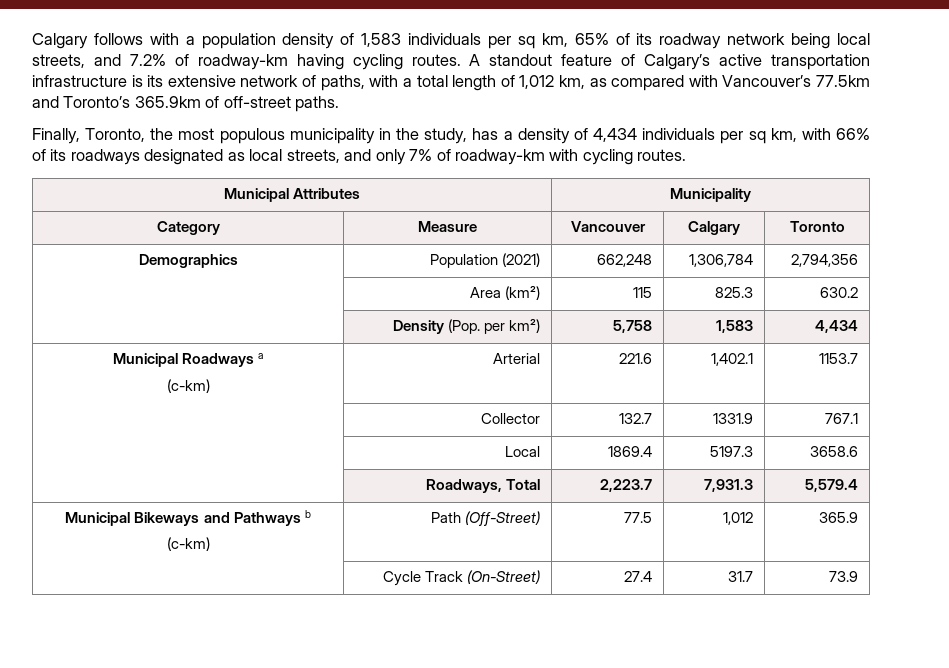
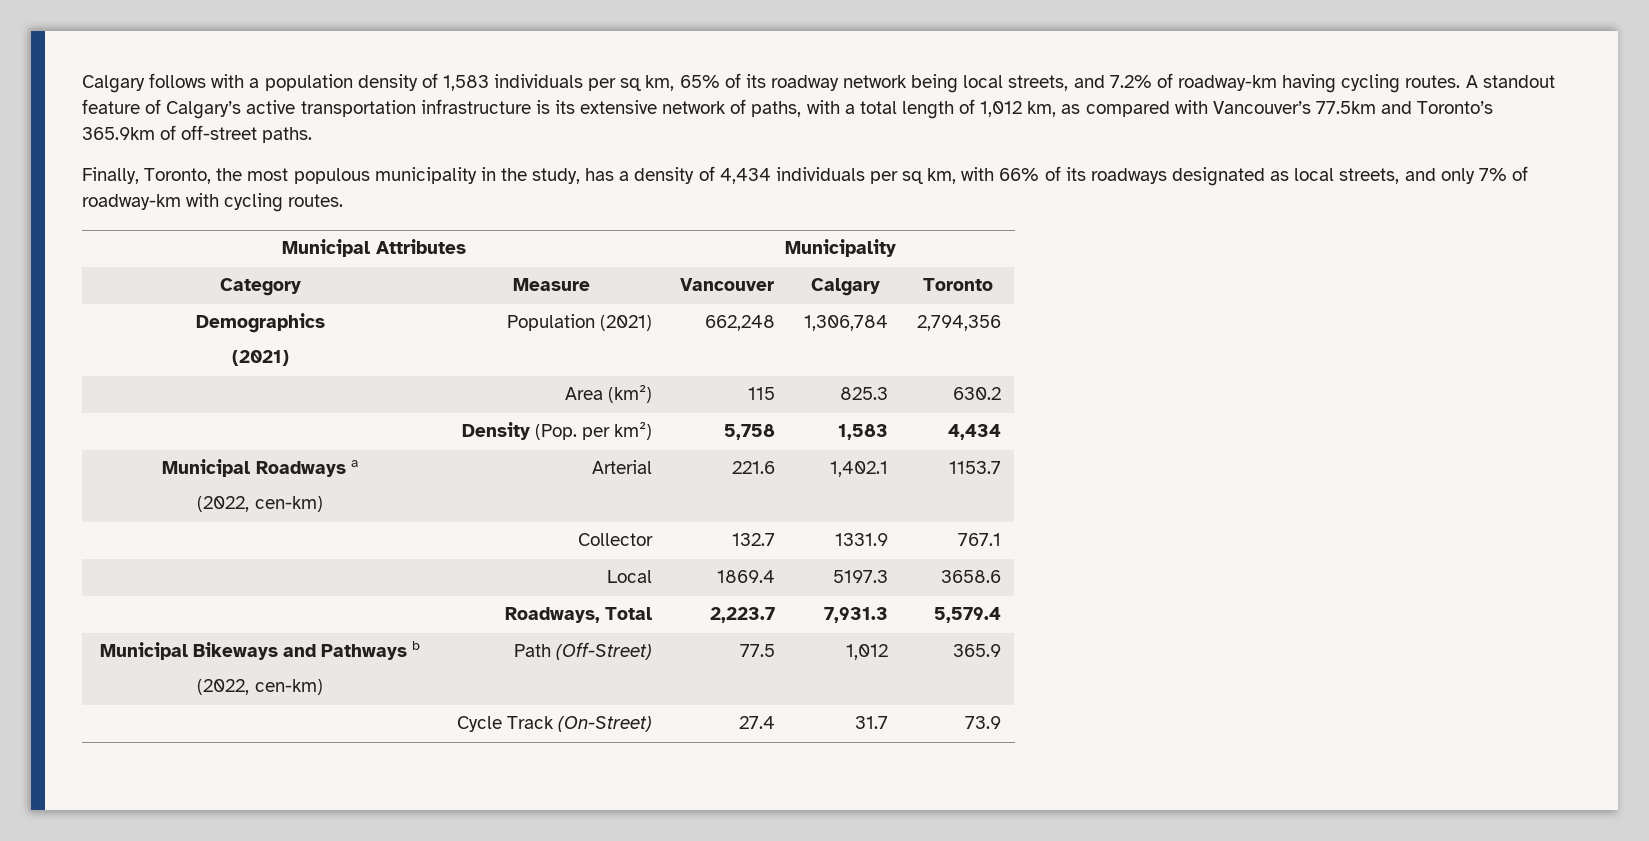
- Demographics | Population (2021) | 662,248 | 1,306,784 | 2,794,356
+ Demographics
+ (2021) | Population (2021) | 662,248 | 1,306,784 | 2,794,356
  Municipal Roadways a
- (c-km) | Arterial | 221.6 | 1,402.1 | 1153.7
+ (2022, cen-km) | Arterial | 221.6 | 1,402.1 | 1153.7
  Municipal Bikeways and Pathways b
- (c-km) | Path (Off-Street) | 77.5 | 1,012 | 365.9
+ (2022, cen-km) | Path (Off-Street) | 77.5 | 1,012 | 365.9

